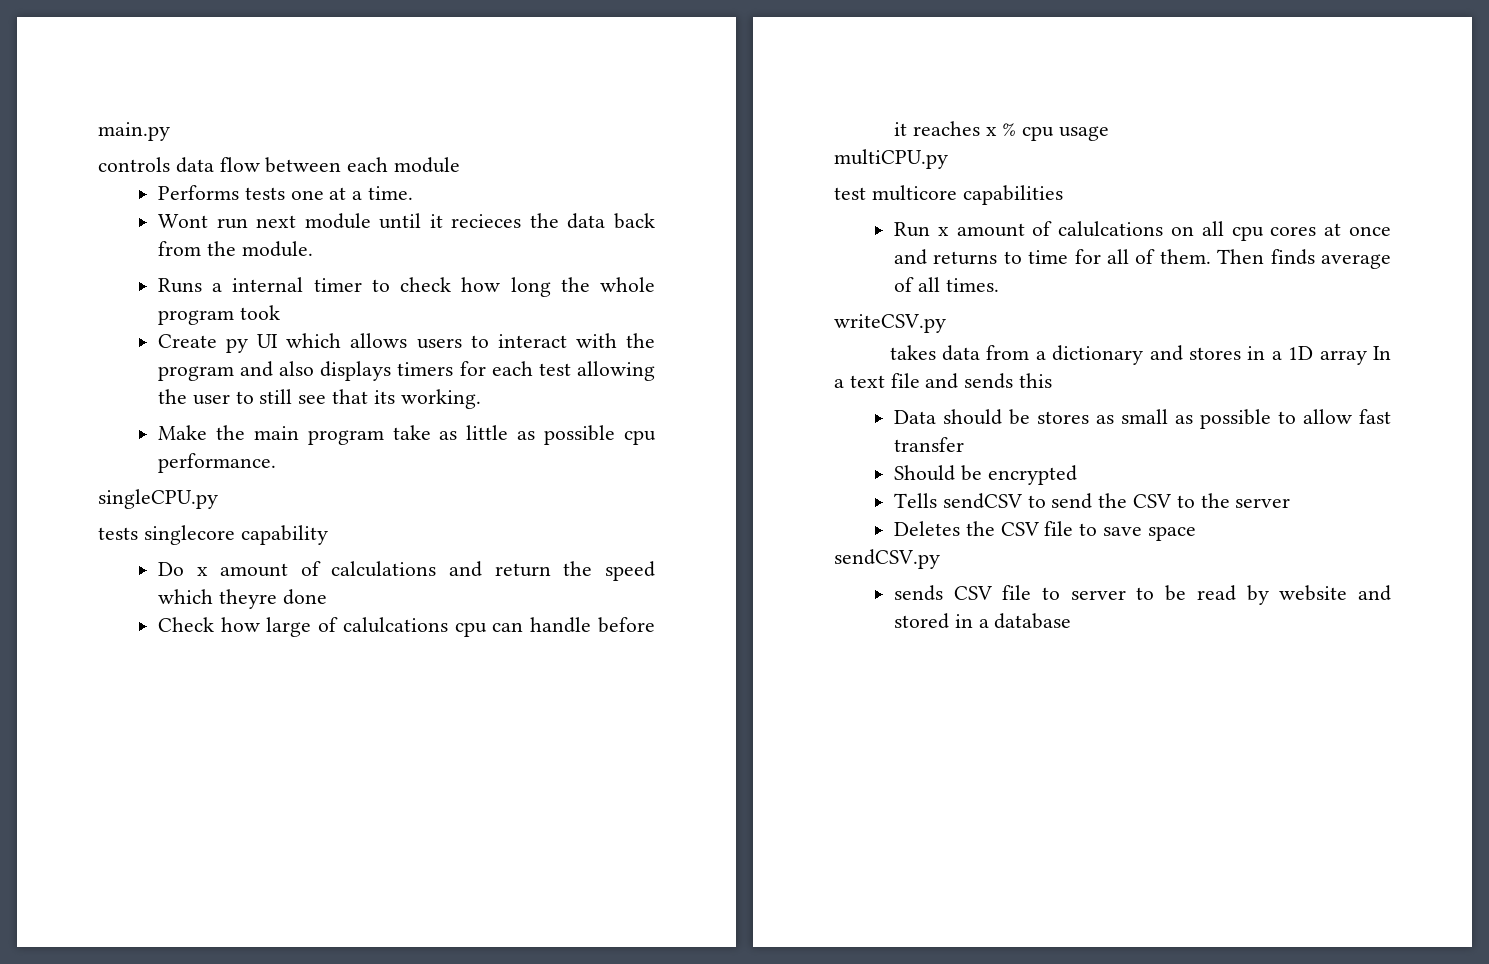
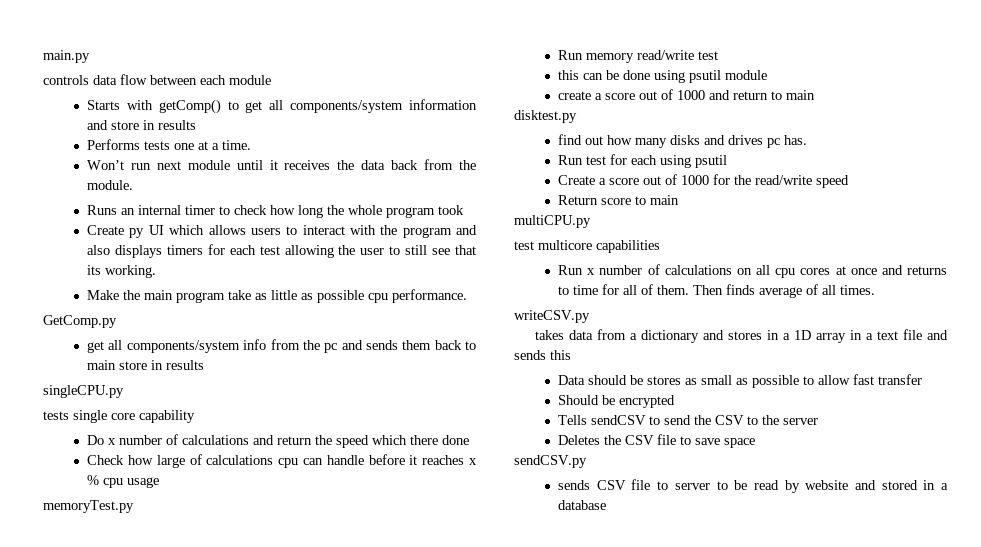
+ Starts with getComp() to get all components/system information and store in results
- Wont run next module until it recieces the data back from the module.
+ Won’t run next module until it receives the data back from the module.
- Runs a internal timer to check how long the whole program took
+ Runs an internal timer to check how long the whole program took
+ GetComp.py
+ get all components/system info from the pc and sends them back to main store in results
- tests singlecore capability
+ tests single core capability
- Do x amount of calculations and return the speed which theyre done
+ Do x number of calculations and return the speed which there done
- Check how large of calulcations cpu can handle before it reaches x % cpu usage
+ Check how large of calculations cpu can handle before it reaches x % cpu usage
+ memoryTest.py
+ Run memory read/write test
+ this can be done using psutil module
+ create a score out of 1000 and return to main
+ disktest.py
+ find out how many disks and drives pc has.
+ Run test for each using psutil
+ Create a score out of 1000 for the read/write speed
+ Return score to main
- Run x amount of calulcations on all cpu cores at once and returns to time for all of them.
+ Run x number of calculations on all cpu cores at once and returns to time for all of them.
- takes data from a dictionary and stores in a 1D array In a text file and sends this
+ takes data from a dictionary and stores in a 1D array in a text file and sends this

